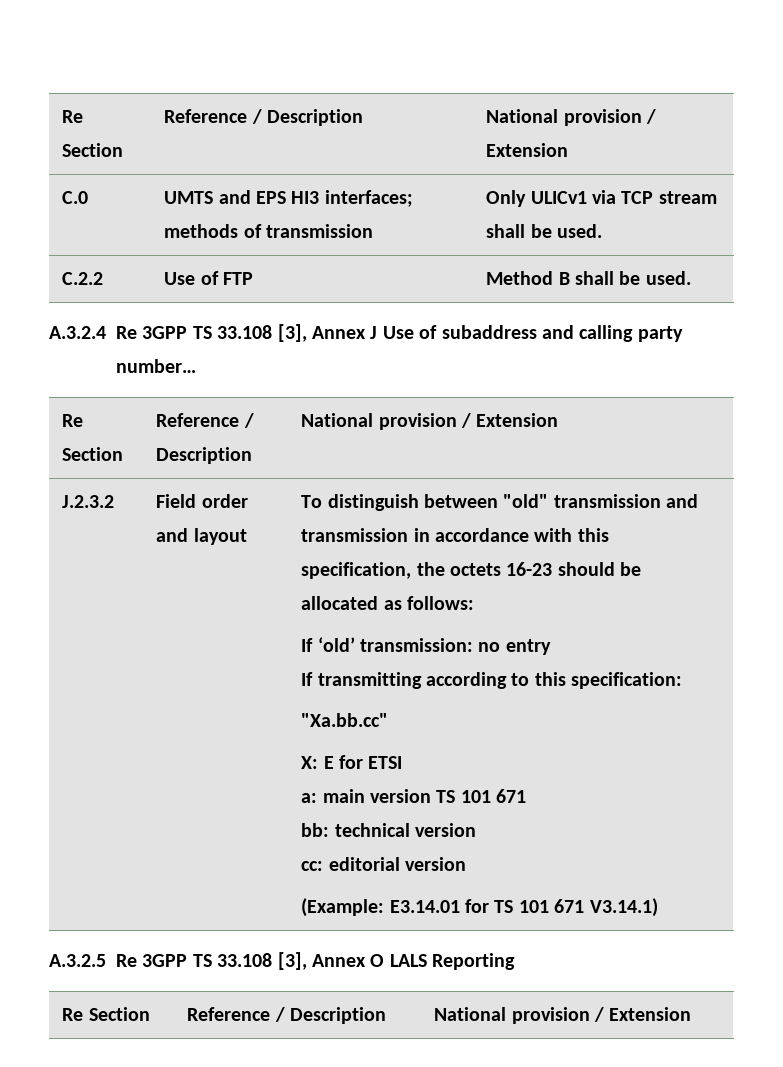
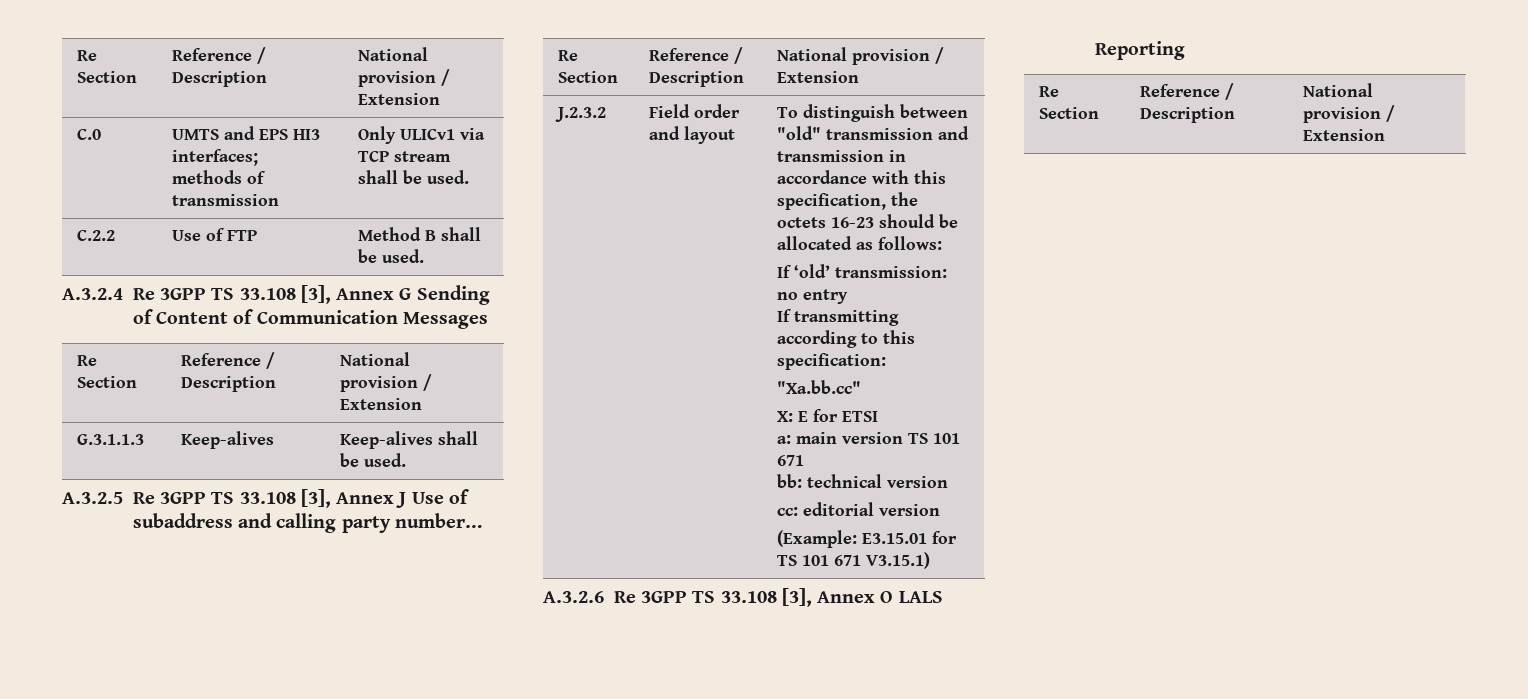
- A.3.2.4 Re 3GPP TS 33.108 [3], Annex J Use of subaddress and calling party number…
+ A.3.2.4 Re 3GPP TS 33.108 [3], Annex G Sending of Content of Communication Messages
+ Re Section | Reference / Description | National provision / Extension
+ G.3.1.1.3 | Keep-alives | Keep-alives shall be used.
+ A.3.2.5 Re 3GPP TS 33.108 [3], Annex J Use of subaddress and calling party number…
- (Example: E3.14.01 for TS 101 671 V3.14.1)
- A.3.2.5 Re 3GPP TS 33.108 [3], Annex O LALS Reporting
+ (Example: E3.15.01 for TS 101 671 V3.15.1)
+ A.3.2.6 Re 3GPP TS 33.108 [3], Annex O LALS Reporting

